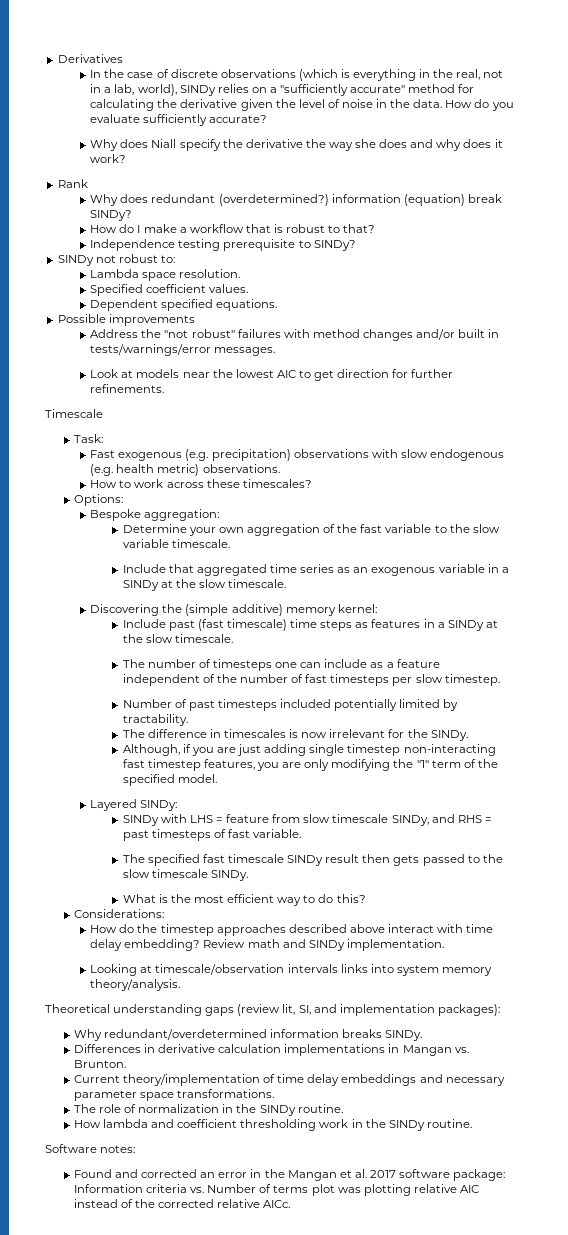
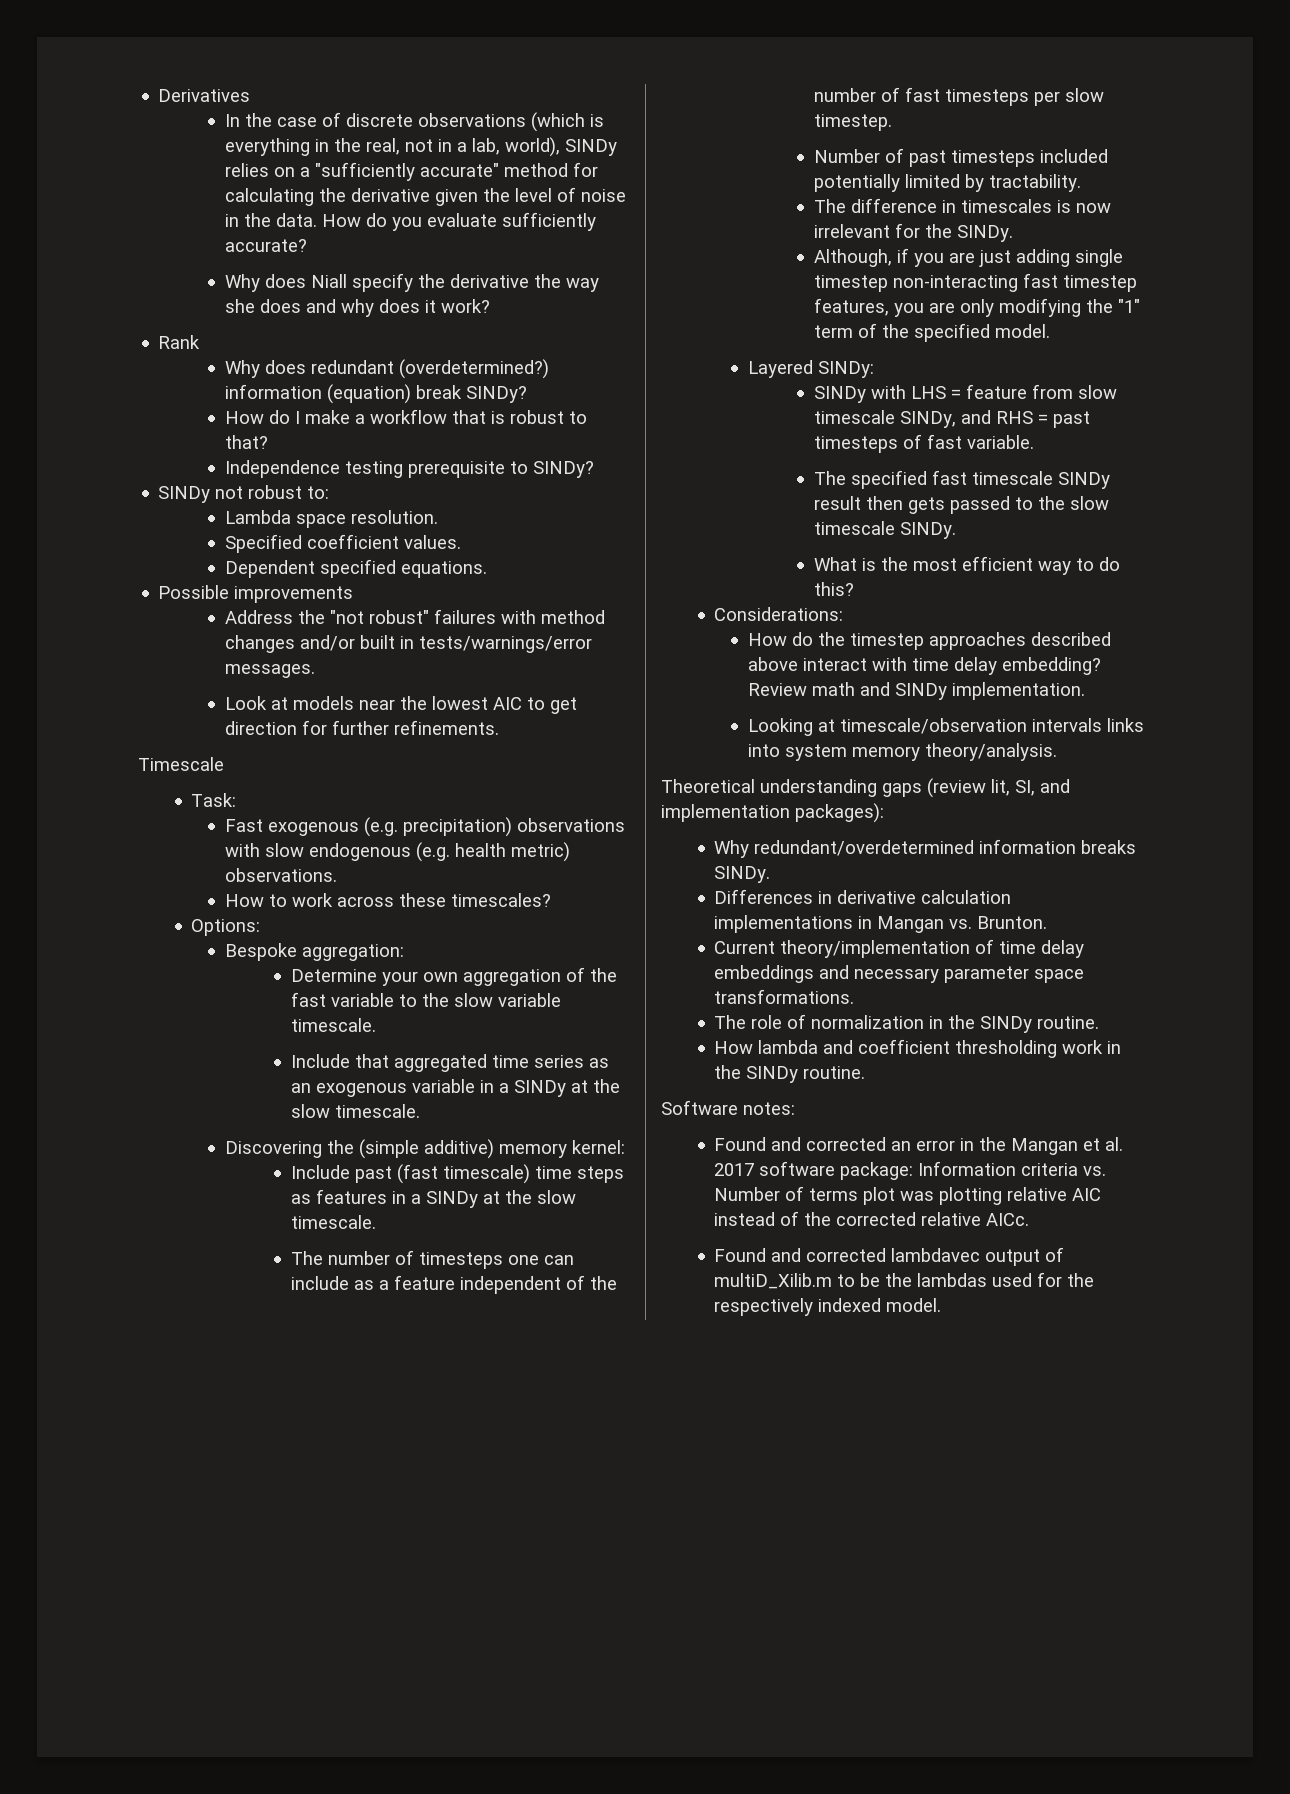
+ Found and corrected lambdavec output of multiD_Xilib.m to be the lambdas used for the respectively indexed model.

